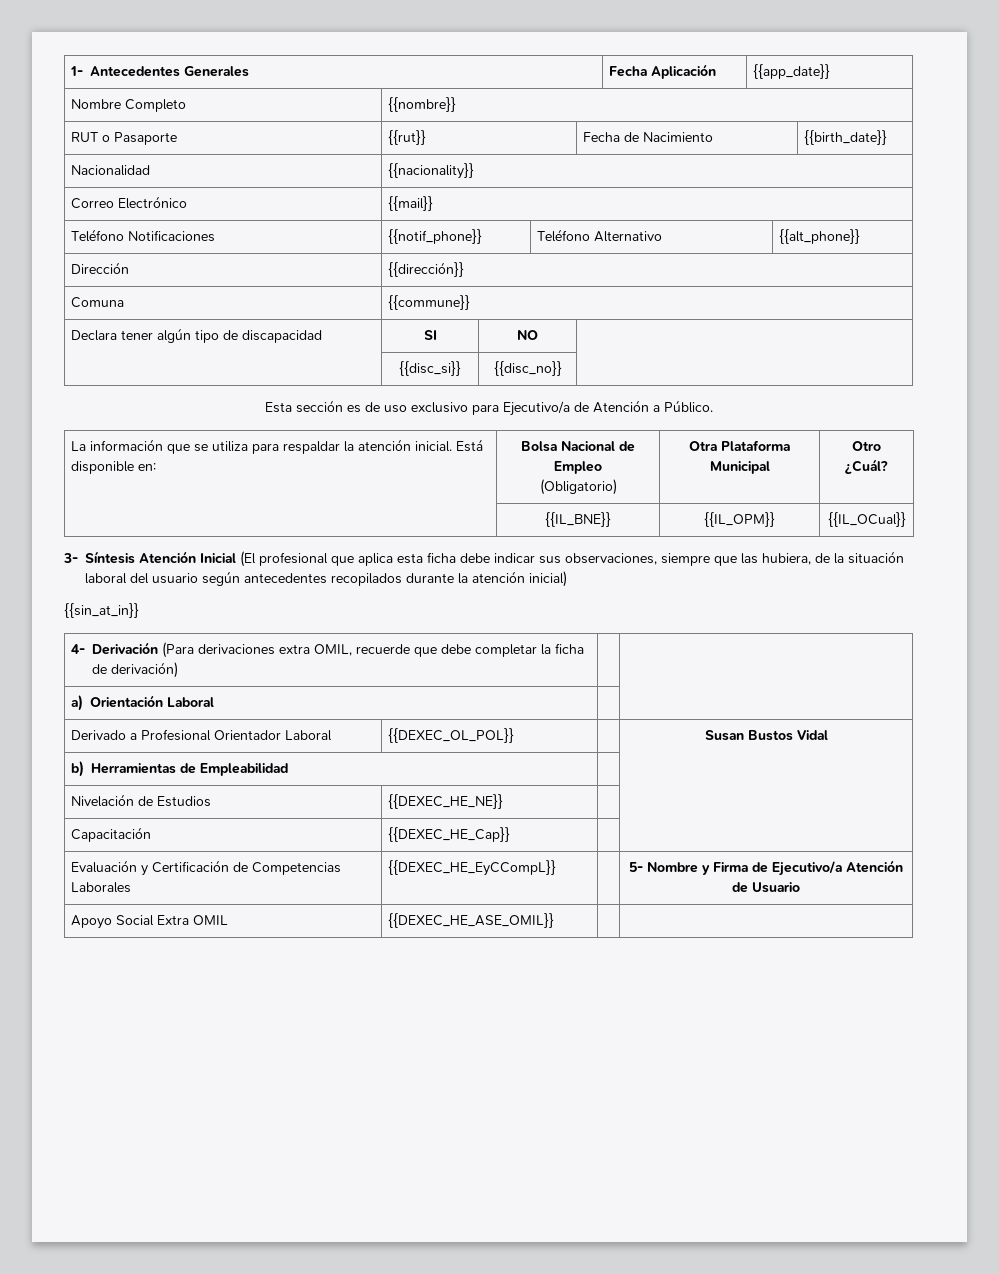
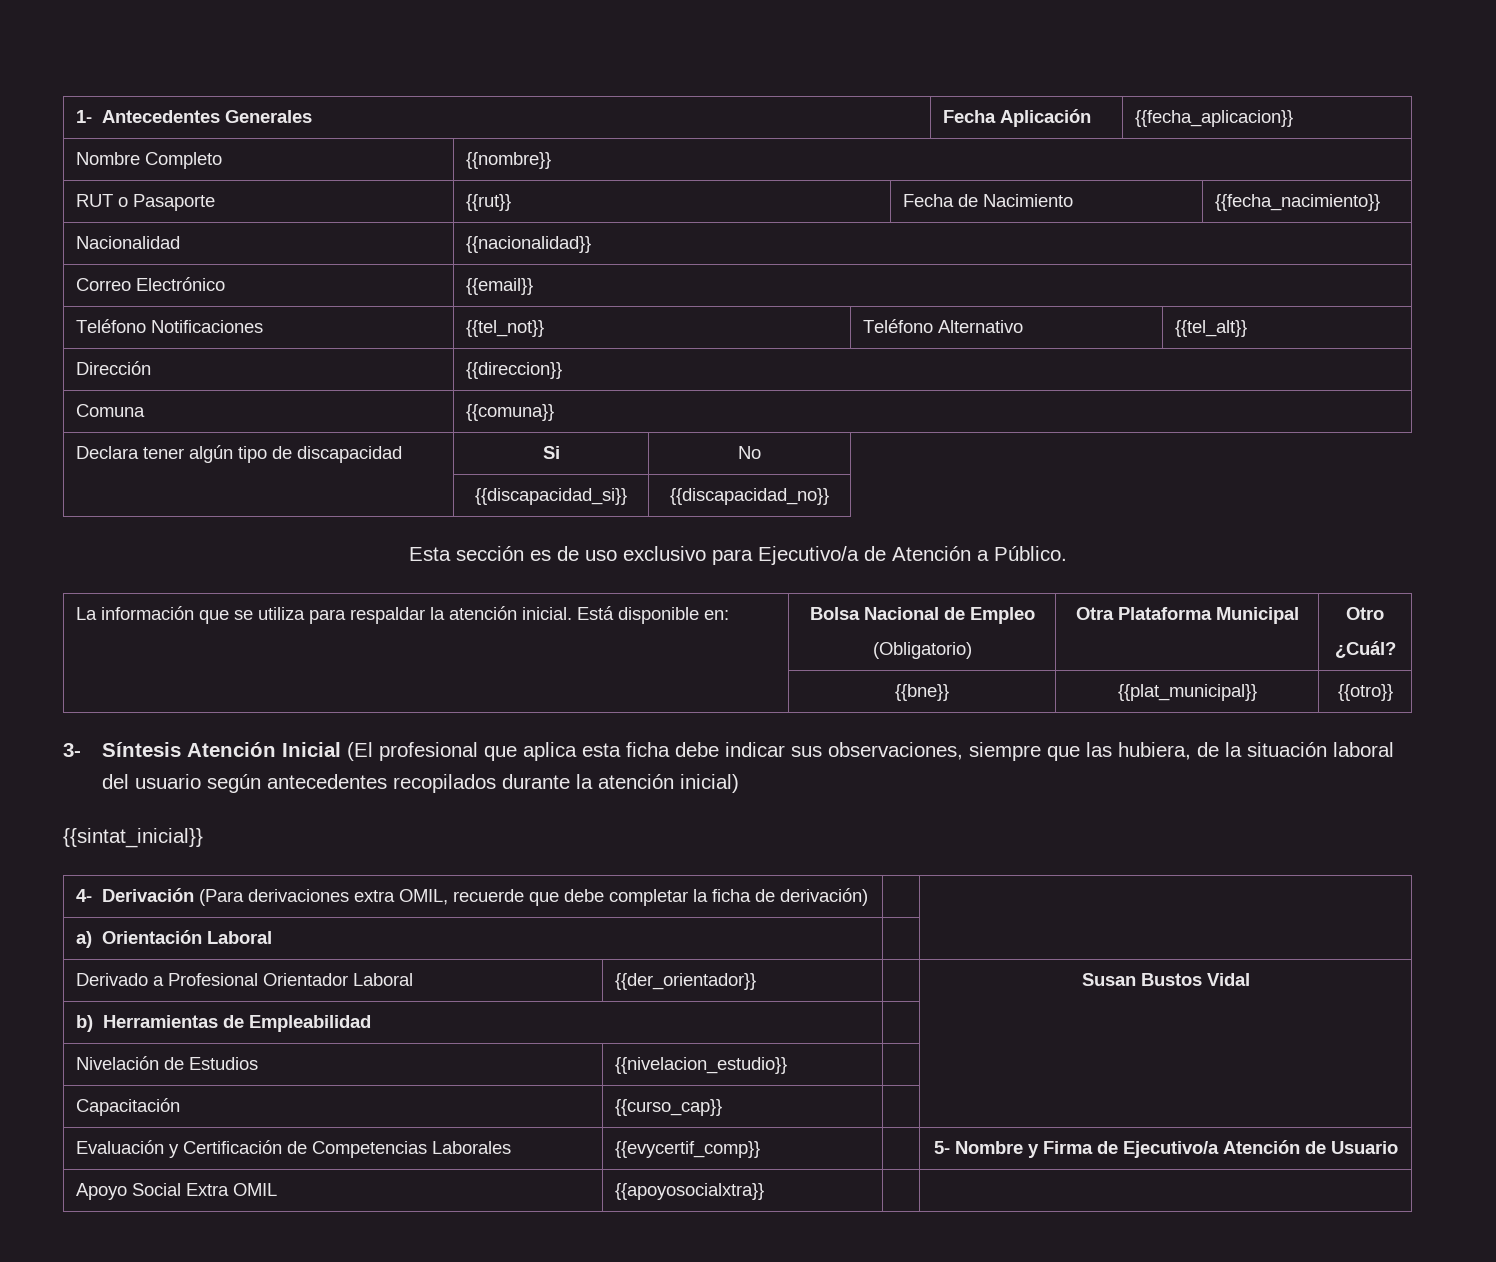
- 1- Antecedentes Generales | Fecha Aplicación | {{app_date}}
+ 1- Antecedentes Generales | Fecha Aplicación | {{fecha_aplicacion}}
- RUT o Pasaporte | {{rut}} | Fecha de Nacimiento | {{birth_date}}
+ RUT o Pasaporte | {{rut}} | Fecha de Nacimiento | {{fecha_nacimiento}}
- Nacionalidad | {{nacionality}}
+ Nacionalidad | {{nacionalidad}}
- Correo Electrónico | {{mail}}
+ Correo Electrónico | {{email}}
- Teléfono Notificaciones | {{notif_phone}} | Teléfono Alternativo | {{alt_phone}}
+ Teléfono Notificaciones | {{tel_not}} | Teléfono Alternativo | {{tel_alt}}
- Dirección | {{dirección}}
+ Dirección | {{direccion}}
- Comuna | {{commune}}
+ Comuna | {{comuna}}
- Declara tener algún tipo de discapacidad | SI | NO |
- | {{disc_si}} | {{disc_no}} |
+ Declara tener algún tipo de discapacidad | Si | No
+ | {{discapacidad_si}} | {{discapacidad_no}}
- | {{IL_BNE}} | {{IL_OPM}} | {{IL_OCual}}
+ | {{bne}} | {{plat_municipal}} | {{otro}}
- {{sin_at_in}}
+ {{sintat_inicial}}
- Derivado a Profesional Orientador Laboral | {{DEXEC_OL_POL}} | | Susan Bustos Vidal
+ Derivado a Profesional Orientador Laboral | {{der_orientador}} | | Susan Bustos Vidal
- Nivelación de Estudios | {{DEXEC_HE_NE}} | |
+ Nivelación de Estudios | {{nivelacion_estudio}} | |
- Capacitación | {{DEXEC_HE_Cap}} | |
+ Capacitación | {{curso_cap}} | |
- Evaluación y Certificación de Competencias Laborales | {{DEXEC_HE_EyCCompL}} | | 5- Nombre y Firma de Ejecutivo/a Atención de Usuario
+ Evaluación y Certificación de Competencias Laborales | {{evycertif_comp}} | | 5- Nombre y Firma de Ejecutivo/a Atención de Usuario
- Apoyo Social Extra OMIL | {{DEXEC_HE_ASE_OMIL}} | |
+ Apoyo Social Extra OMIL | {{apoyosocialxtra}} | |

